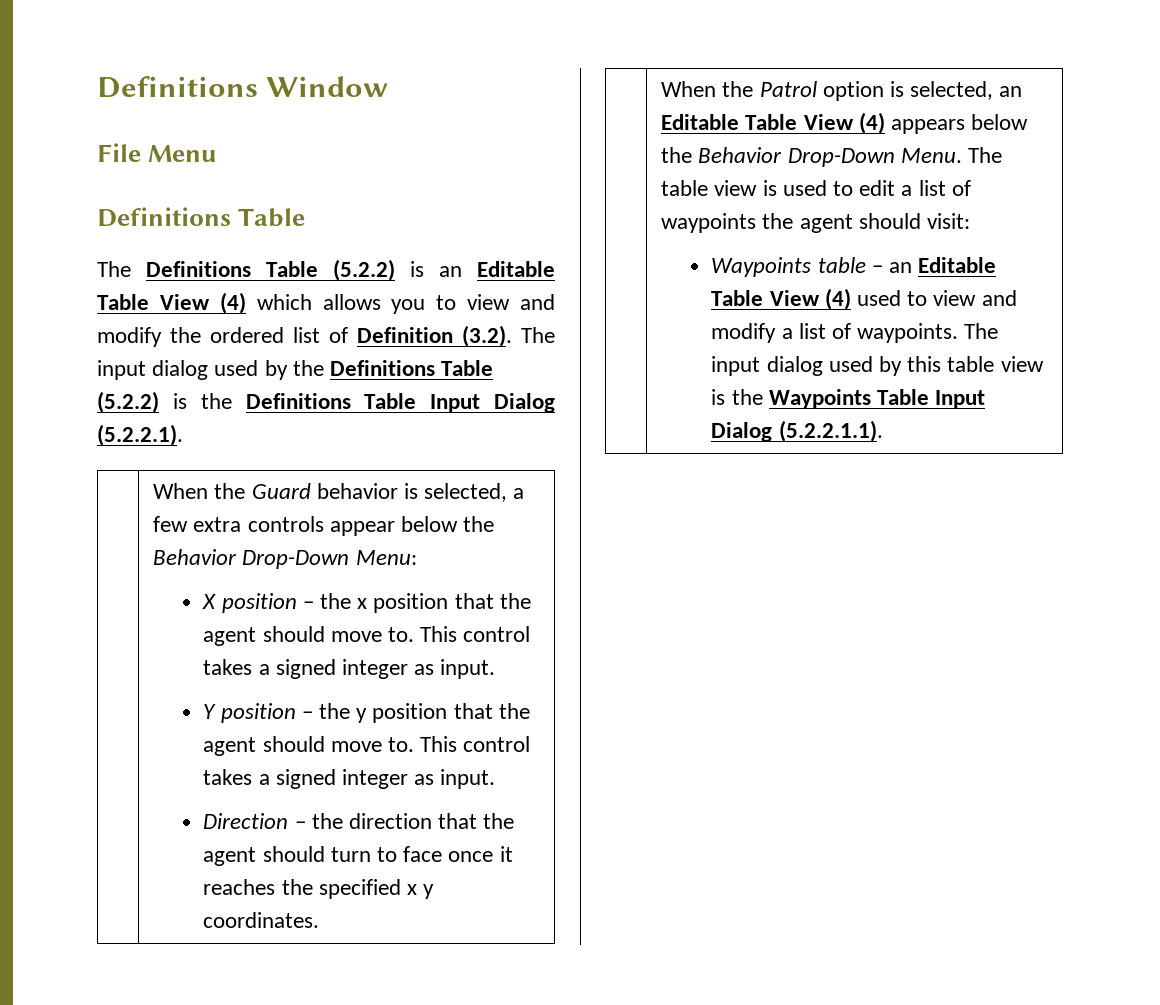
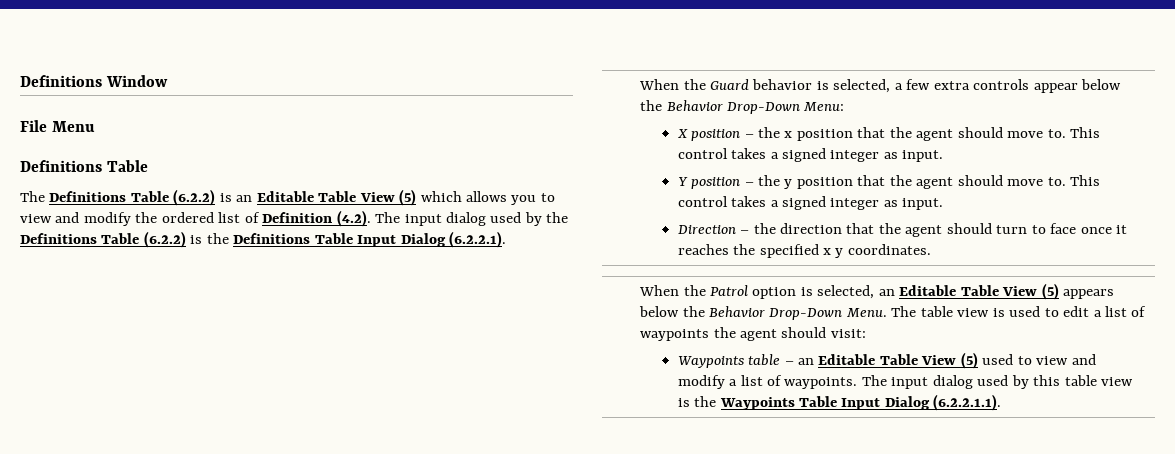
- The Definitions Table (5.2.2) is an Editable Table View (4) which allows you to view and modify the ordered list of Definition (3.2). The input dialog used by the Definitions Table (5.2.2) is the Definitions Table Input Dialog (5.2.2.1).
+ The Definitions Table (6.2.2) is an Editable Table View (5) which allows you to view and modify the ordered list of Definition (4.2). The input dialog used by the Definitions Table (6.2.2) is the Definitions Table Input Dialog (6.2.2.1).
- When the Patrol option is selected, an Editable Table View (4) appears below the Behavior Drop-Down Menu.
+ When the Patrol option is selected, an Editable Table View (5) appears below the Behavior Drop-Down Menu.
- Waypoints table – an Editable Table View (4) used to view and modify a list of waypoints.
+ Waypoints table – an Editable Table View (5) used to view and modify a list of waypoints.
- The input dialog used by this table view is the Waypoints Table Input Dialog (5.2.2.1.1).
+ The input dialog used by this table view is the Waypoints Table Input Dialog (6.2.2.1.1).

